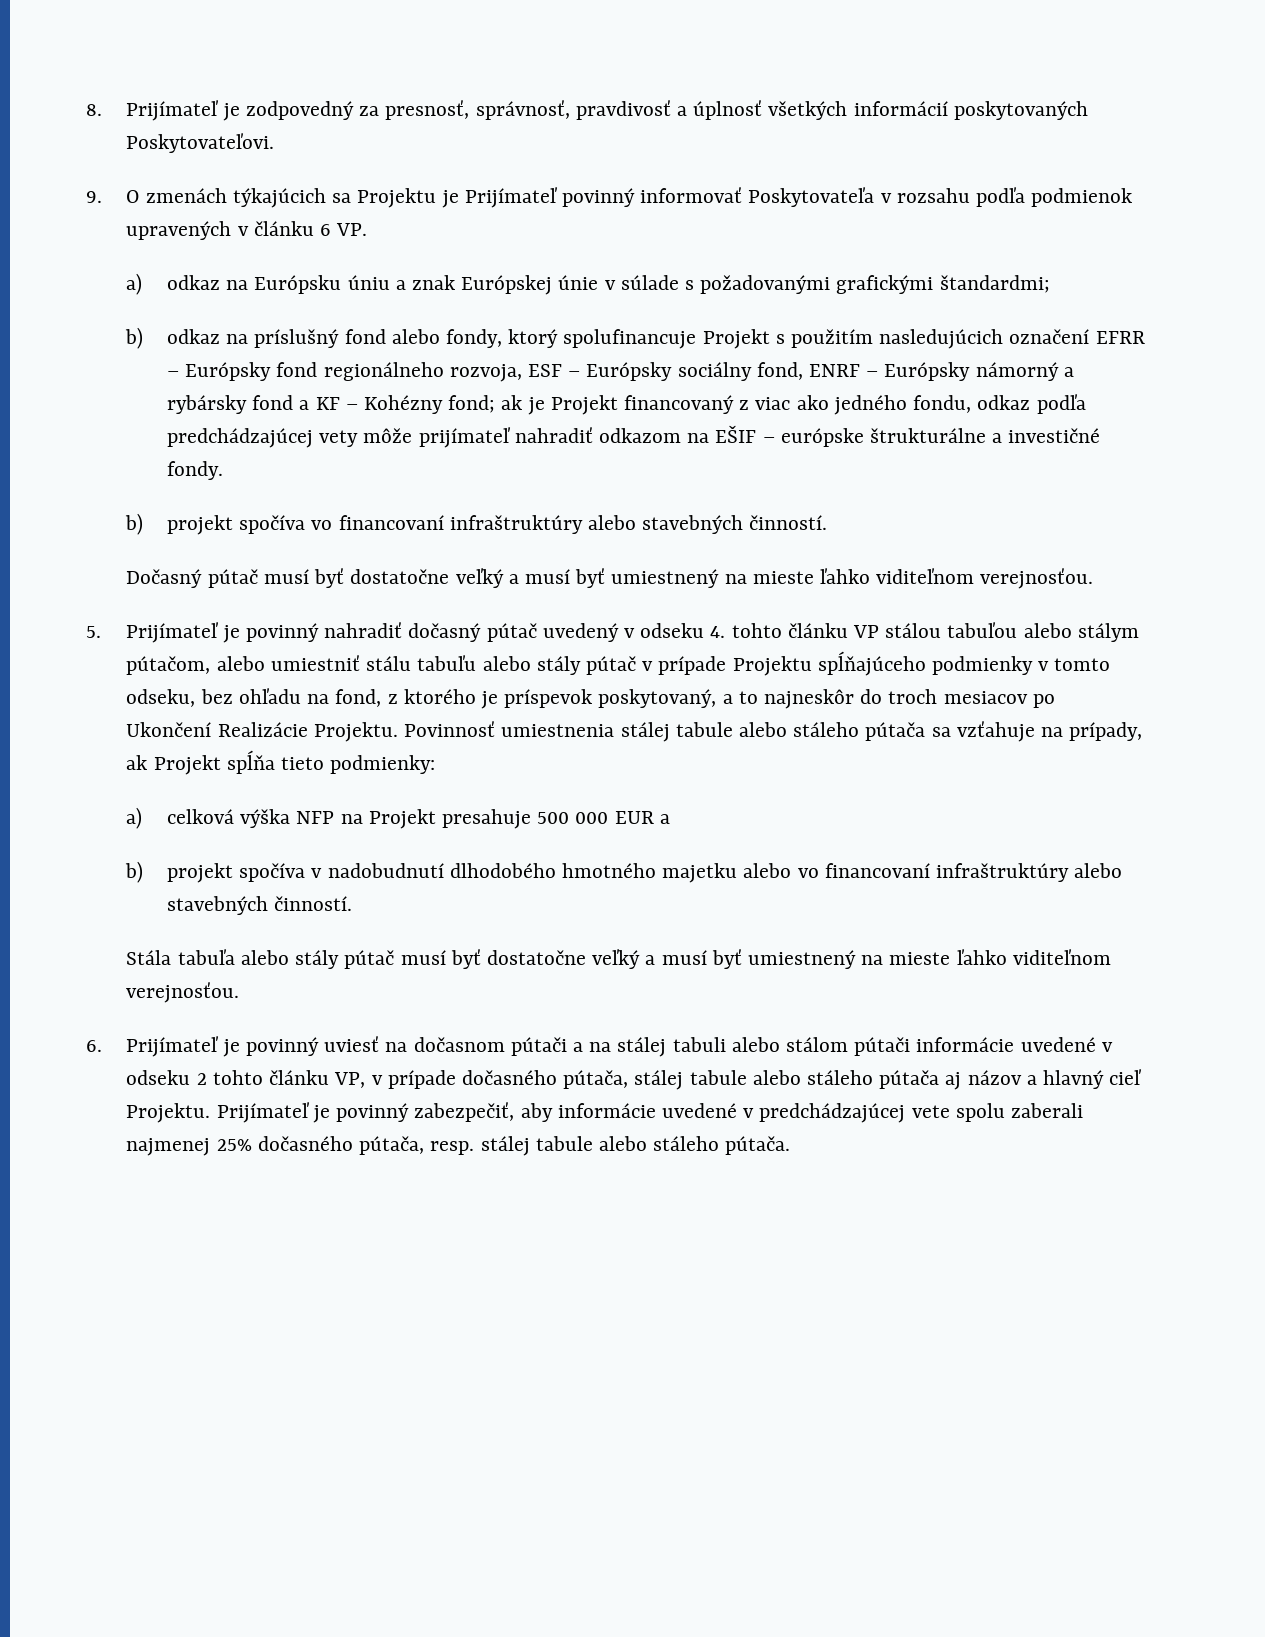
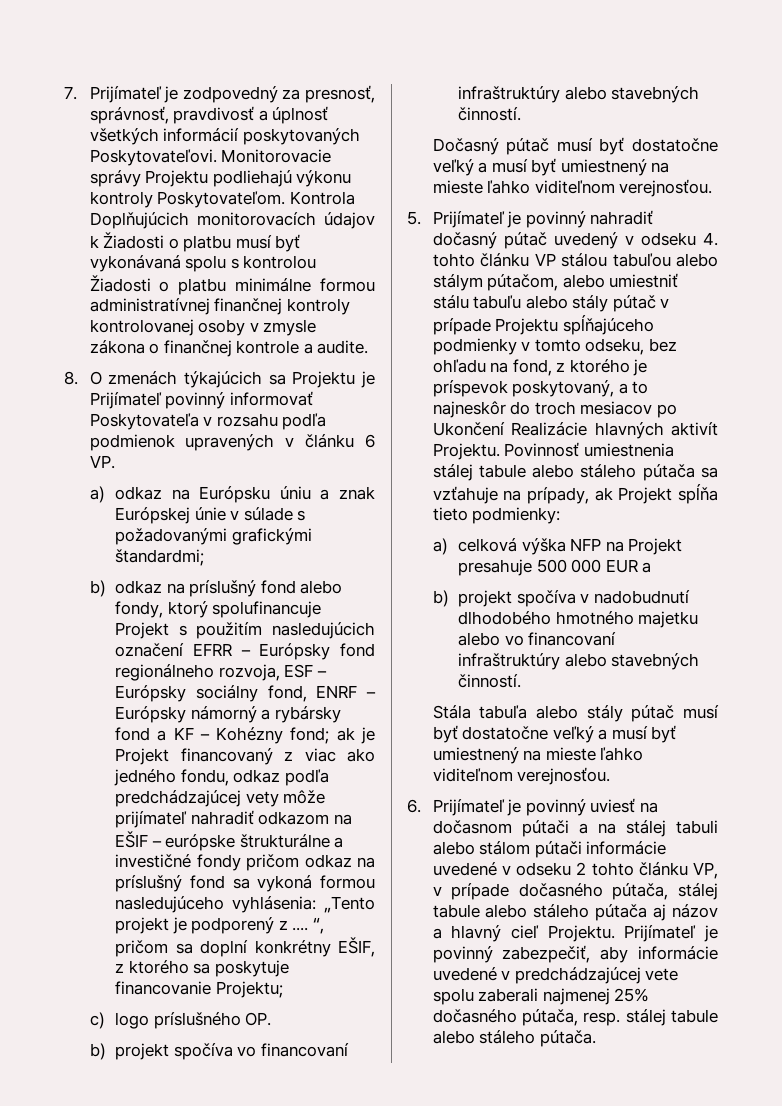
- 8. Prijímateľ je zodpovedný za presnosť, správnosť, pravdivosť a úplnosť všetkých informácií poskytovaných Poskytovateľovi.
- 9. O zmenách týkajúcich sa Projektu je Prijímateľ povinný informovať Poskytovateľa v rozsahu podľa podmienok upravených v článku 6 VP.
+ 7. Prijímateľ je zodpovedný za presnosť, správnosť, pravdivosť a úplnosť všetkých informácií poskytovaných Poskytovateľovi. Monitorovacie správy Projektu podliehajú výkonu kontroly Poskytovateľom. Kontrola Doplňujúcich monitorovacích údajov k Žiadosti o platbu musí byť vykonávaná spolu s kontrolou Žiadosti o platbu minimálne formou administratívnej finančnej kontroly kontrolovanej osoby v zmysle zákona o finančnej kontrole a audite.
+ 8. O zmenách týkajúcich sa Projektu je Prijímateľ povinný informovať Poskytovateľa v rozsahu podľa podmienok upravených v článku 6 VP.
- ak je Projekt financovaný z viac ako jedného fondu, odkaz podľa predchádzajúcej vety môže prijímateľ nahradiť odkazom na EŠIF – európske štrukturálne a investičné fondy.
+ ak je Projekt financovaný z viac ako jedného fondu, odkaz podľa predchádzajúcej vety môže prijímateľ nahradiť odkazom na EŠIF – európske štrukturálne a investičné fondy pričom odkaz na príslušný fond sa vykoná formou nasledujúceho vyhlásenia: „Tento projekt je podporený z .... “, pričom sa doplní konkrétny EŠIF, z ktorého sa poskytuje financovanie Projektu;
+ c) logo príslušného OP.
- 5. Prijímateľ je povinný nahradiť dočasný pútač uvedený v odseku 4. tohto článku VP stálou tabuľou alebo stálym pútačom, alebo umiestniť stálu tabuľu alebo stály pútač v prípade Projektu spĺňajúceho podmienky v tomto odseku, bez ohľadu na fond, z ktorého je príspevok poskytovaný, a to najneskôr do troch mesiacov po Ukončení Realizácie Projektu.
+ 5. Prijímateľ je povinný nahradiť dočasný pútač uvedený v odseku 4. tohto článku VP stálou tabuľou alebo stálym pútačom, alebo umiestniť stálu tabuľu alebo stály pútač v prípade Projektu spĺňajúceho podmienky v tomto odseku, bez ohľadu na fond, z ktorého je príspevok poskytovaný, a to najneskôr do troch mesiacov po Ukončení Realizácie hlavných aktivít Projektu.

